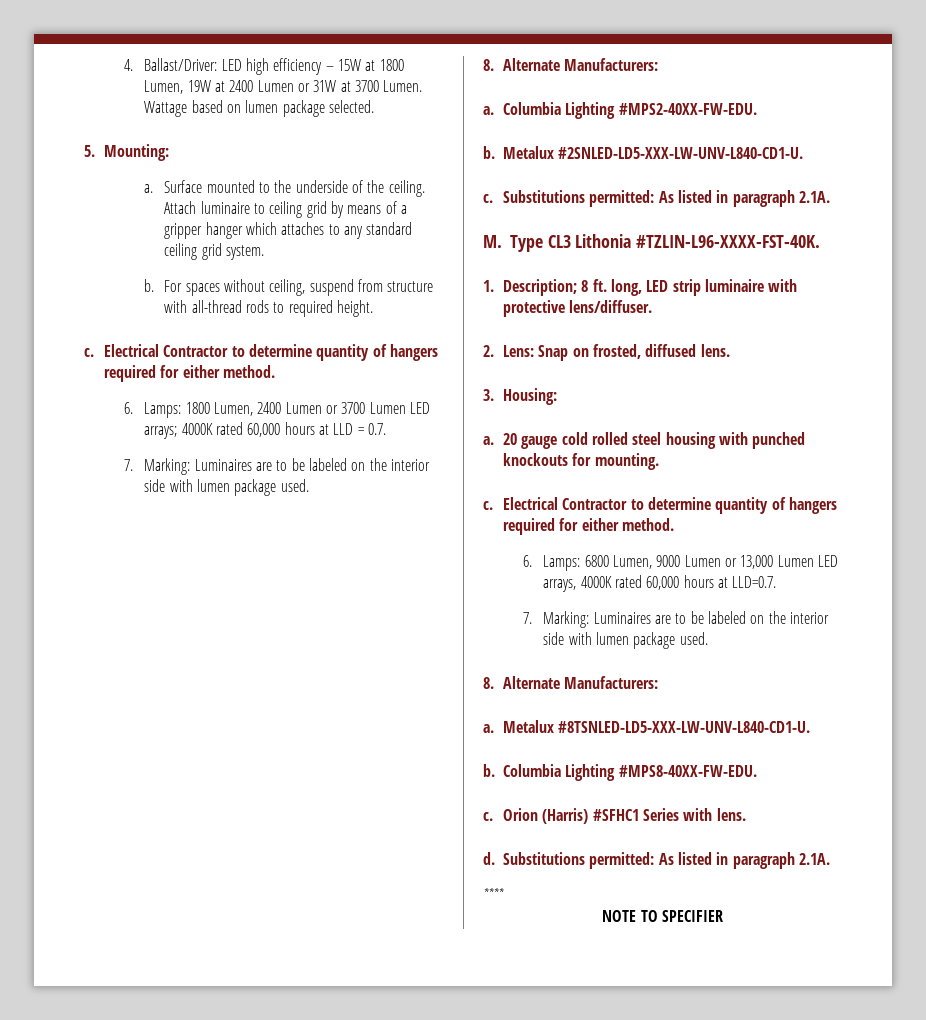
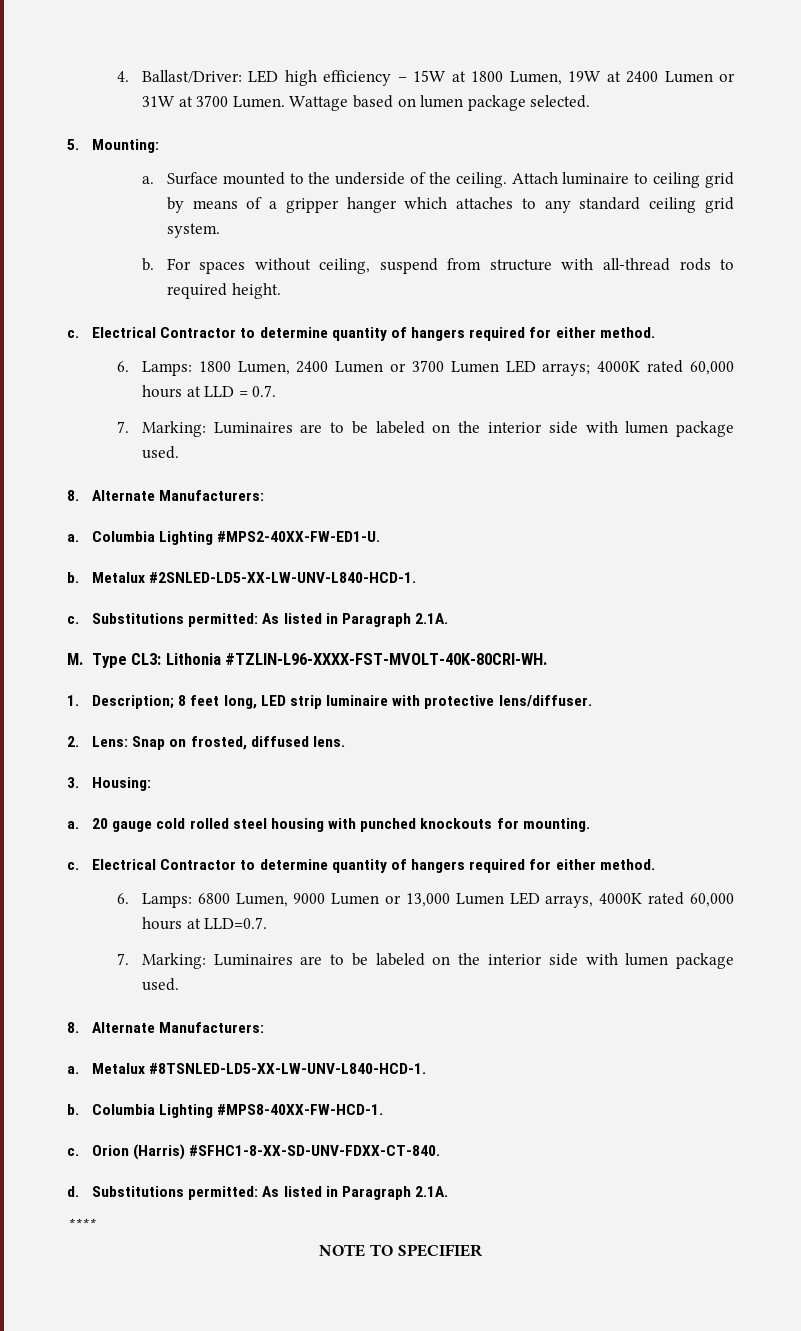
- Columbia Lighting #MPS2-40XX-FW-EDU.
+ Columbia Lighting #MPS2-40XX-FW-ED1-U.
- Metalux #2SNLED-LD5-XXX-LW-UNV-L840-CD1-U.
+ Metalux #2SNLED-LD5-XX-LW-UNV-L840-HCD-1.
- c. Substitutions permitted: As listed in paragraph 2.1A.
+ c. Substitutions permitted: As listed in Paragraph 2.1A.
- M. Type CL3 Lithonia #TZLIN-L96-XXXX-FST-40K.
+ M. Type CL3: Lithonia #TZLIN-L96-XXXX-FST-MVOLT-40K-80CRI-WH.
- 1. Description; 8 ft. long, LED strip luminaire with protective lens/diffuser.
+ 1. Description; 8 feet long, LED strip luminaire with protective lens/diffuser.
- Metalux #8TSNLED-LD5-XXX-LW-UNV-L840-CD1-U.
+ Metalux #8TSNLED-LD5-XX-LW-UNV-L840-HCD-1.
- Columbia Lighting #MPS8-40XX-FW-EDU.
+ Columbia Lighting #MPS8-40XX-FW-HCD-1.
- Orion (Harris) #SFHC1 Series with lens.
+ Orion (Harris) #SFHC1-8-XX-SD-UNV-FDXX-CT-840.
- d. Substitutions permitted: As listed in paragraph 2.1A.
+ d. Substitutions permitted: As listed in Paragraph 2.1A.

